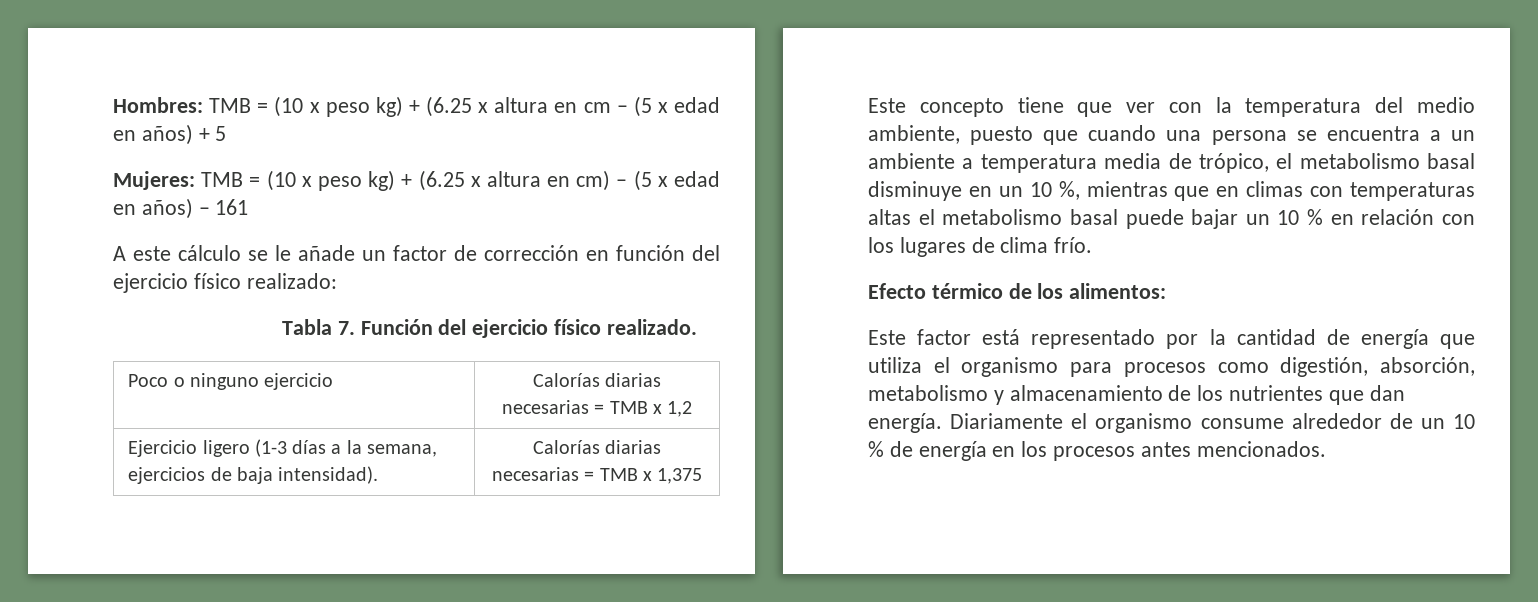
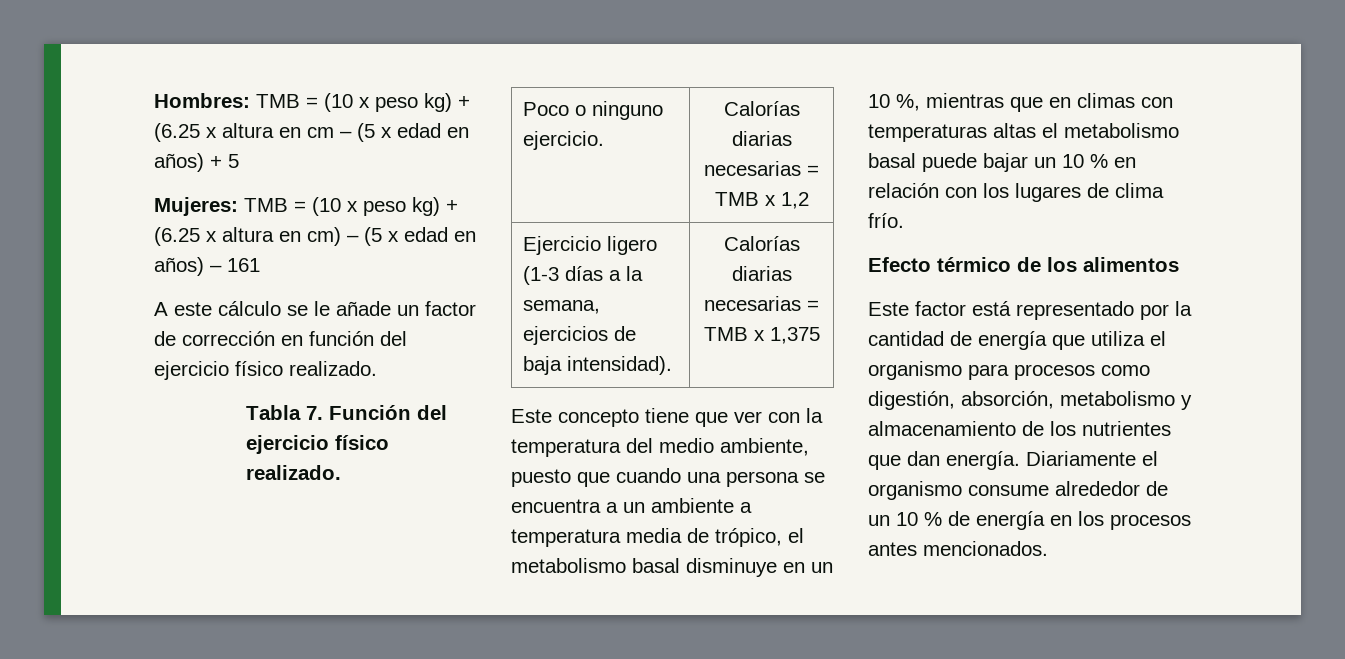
- A este cálculo se le añade un factor de corrección en función del ejercicio físico realizado:
+ A este cálculo se le añade un factor de corrección en función del ejercicio físico realizado.
- Poco o ninguno ejercicio | Calorías diarias necesarias = TMB x 1,2
+ Poco o ninguno ejercicio. | Calorías diarias necesarias = TMB x 1,2
- Efecto térmico de los alimentos:
+ Efecto térmico de los alimentos

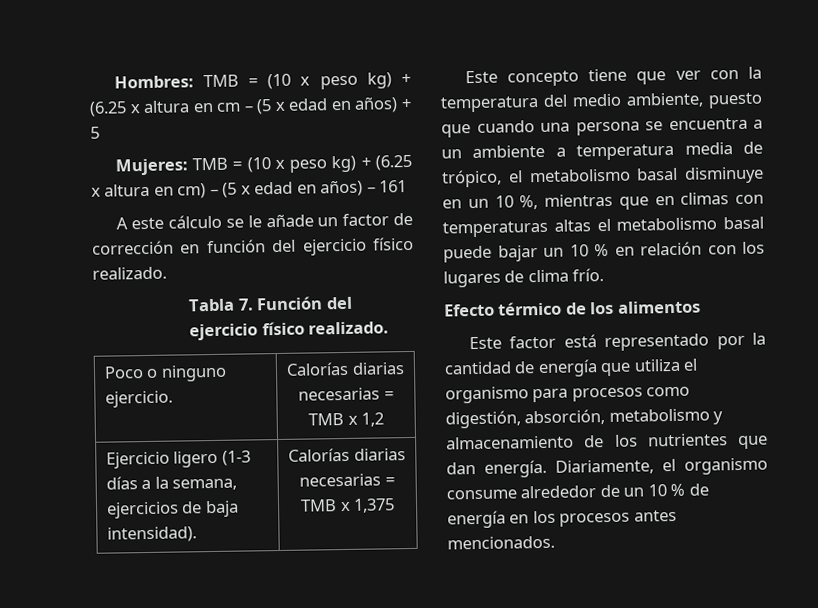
- Diariamente el organismo consume alrededor de un 10 % de energía en los procesos antes mencionados.
+ Diariamente, el organismo consume alrededor de un 10 % de energía en los procesos antes mencionados.

